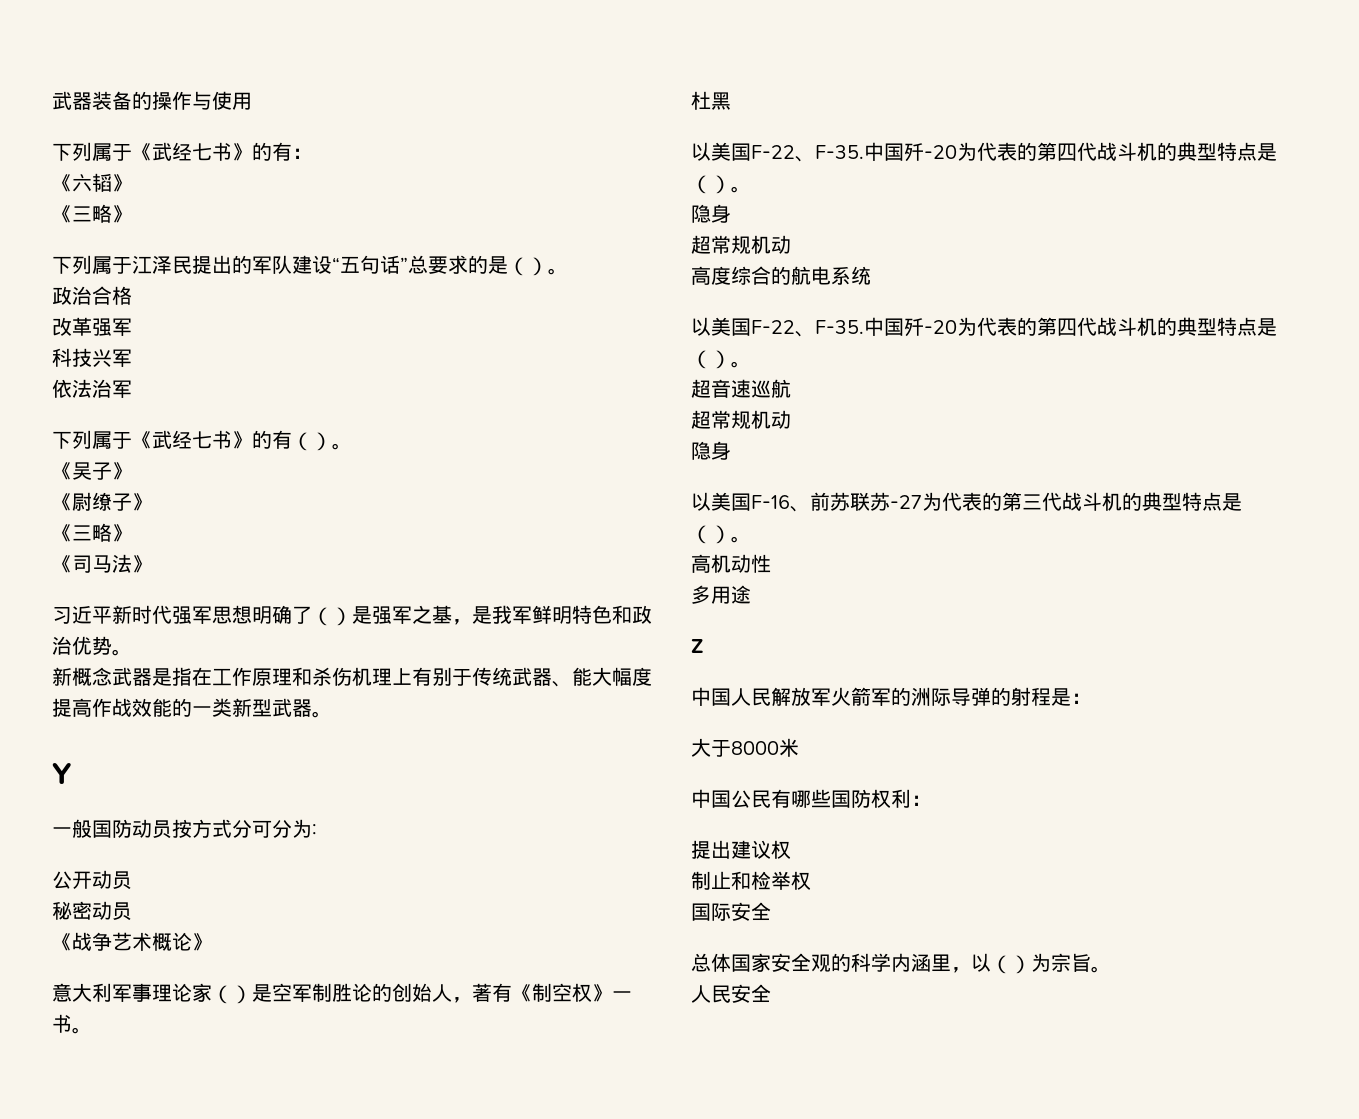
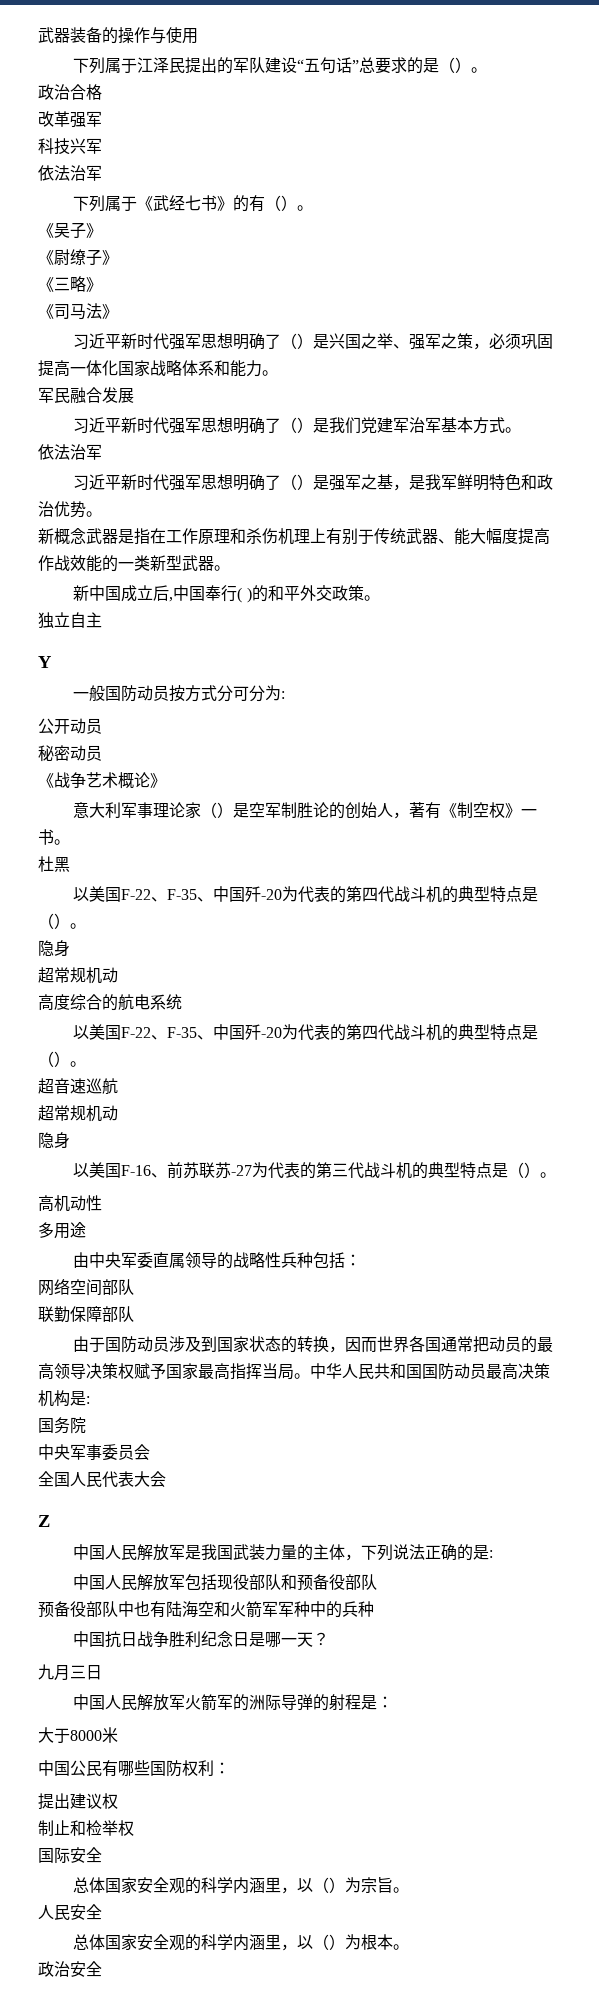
- 下列属于《武经七书》的有：
- 《六韬》
- 《三略》
+ 习近平新时代强军思想明确了（）是兴国之举、强军之策，必须巩固提高一体化国家战略体系和能力。
+ 军民融合发展
+ 习近平新时代强军思想明确了（）是我们党建军治军基本方式。
+ 依法治军
+ 新中国成立后,中国奉行( )的和平外交政策。
+ 独立自主
  杜黑
- 以美国F-22、F-35.中国歼-20为代表的第四代战斗机的典型特点是（）。
+ 以美国F-22、F-35、中国歼-20为代表的第四代战斗机的典型特点是（）。
  高度综合的航电系统
- 以美国F-22、F-35.中国歼-20为代表的第四代战斗机的典型特点是（）。
+ 以美国F-22、F-35、中国歼-20为代表的第四代战斗机的典型特点是（）。
+ 由中央军委直属领导的战略性兵种包括：
+ 网络空间部队
+ 联勤保障部队
+ 由于国防动员涉及到国家状态的转换，因而世界各国通常把动员的最高领导决策权赋予国家最高指挥当局。中华人民共和国国防动员最高决策机构是:
+ 国务院
+ 中央军事委员会
+ 全国人民代表大会
  Z
+ 中国人民解放军是我国武装力量的主体，下列说法正确的是:
+ 中国人民解放军包括现役部队和预备役部队
+ 预备役部队中也有陆海空和火箭军军种中的兵种
+ 中国抗日战争胜利纪念日是哪一天？
+ 九月三日
+ 总体国家安全观的科学内涵里，以（）为根本。
+ 政治安全

